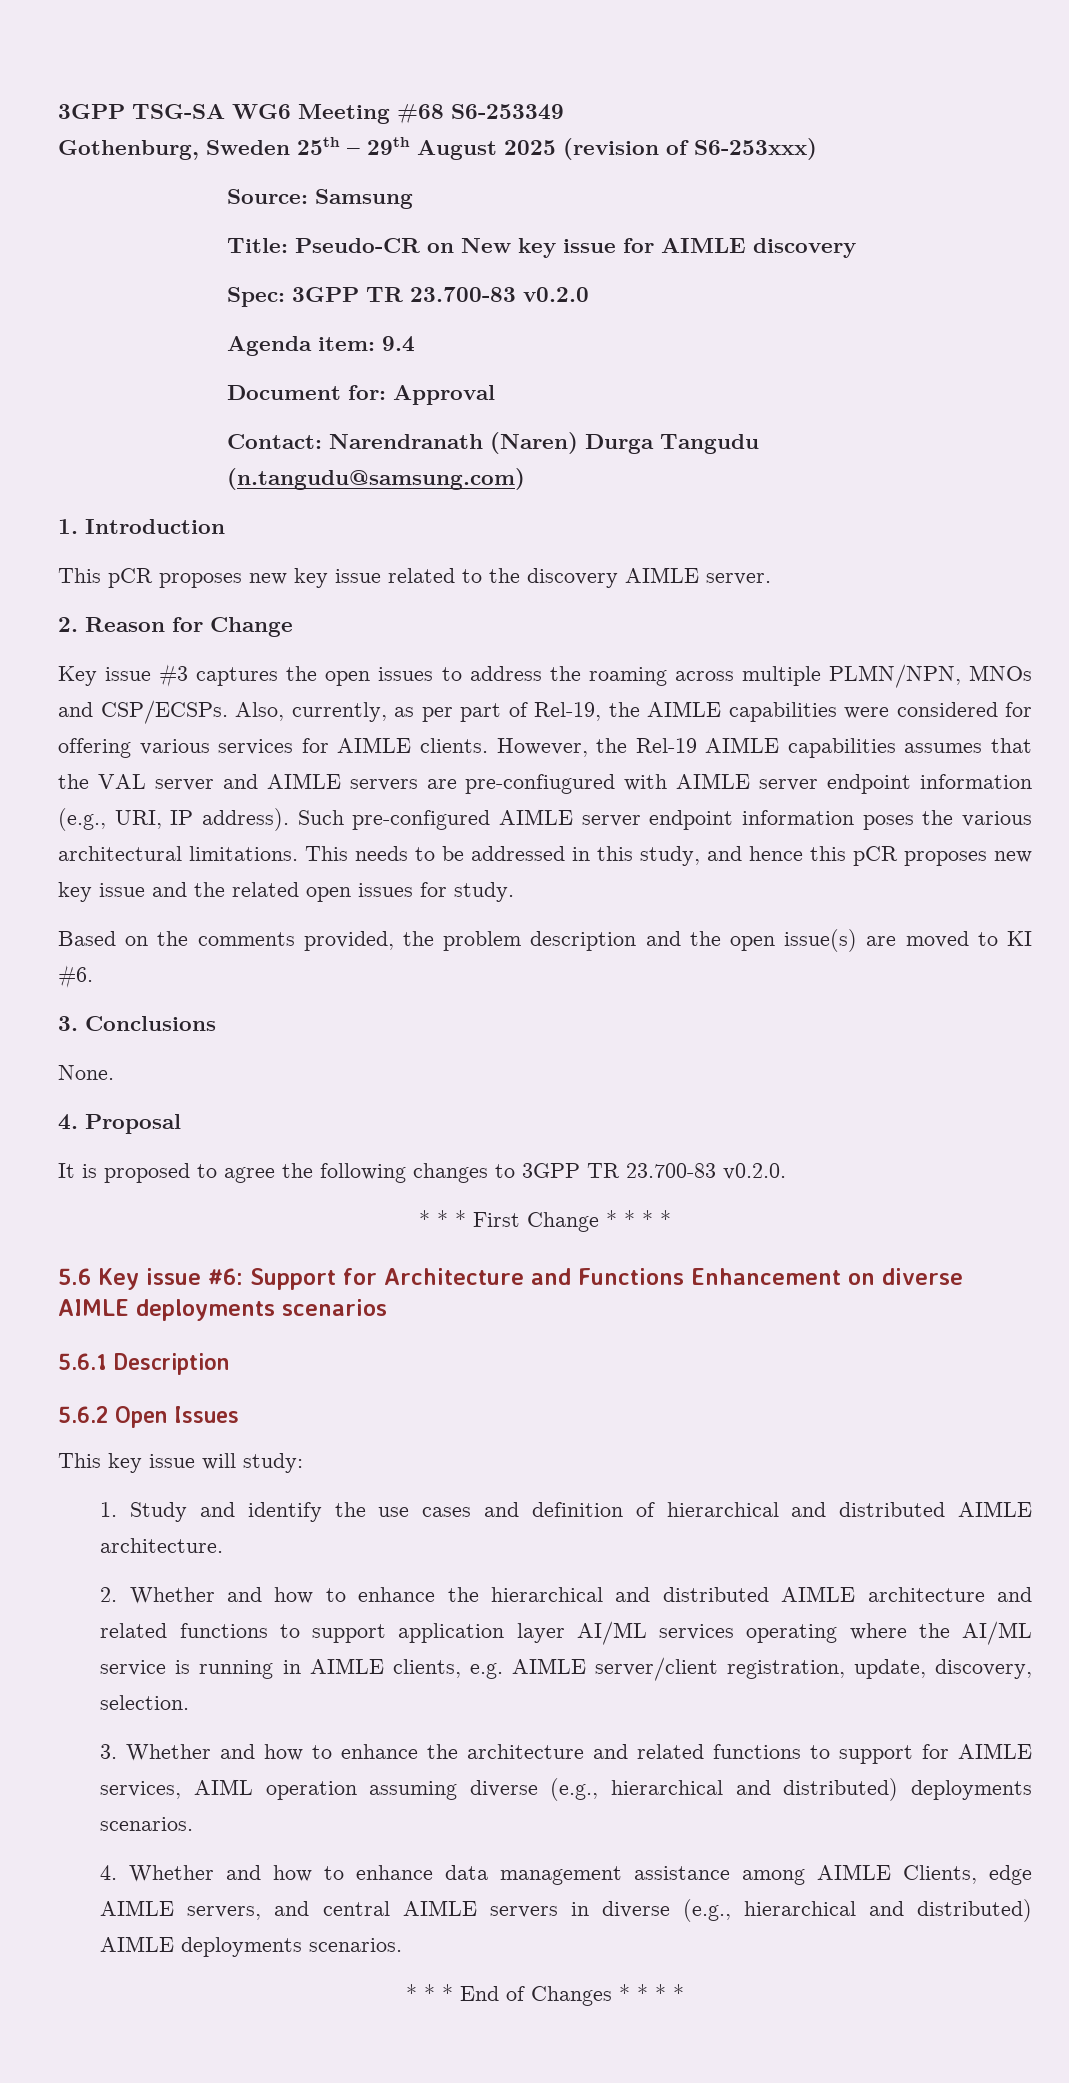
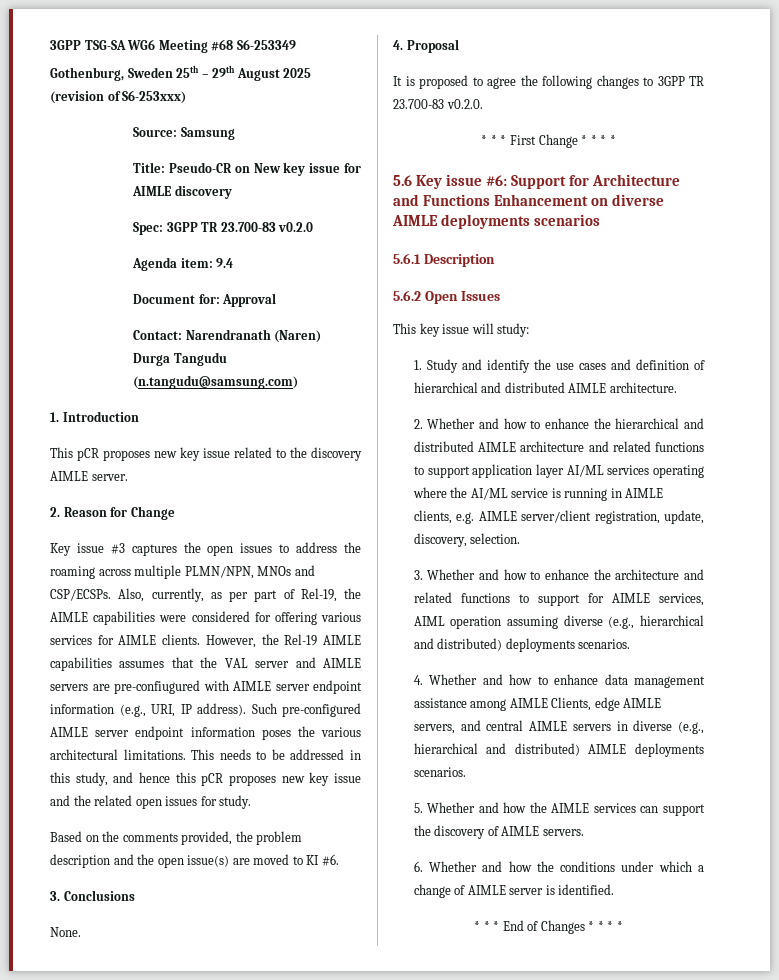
+ 5. Whether and how the AIMLE services can support the discovery of AIMLE servers.
+ 6. Whether and how the conditions under which a change of AIMLE server is identified.

